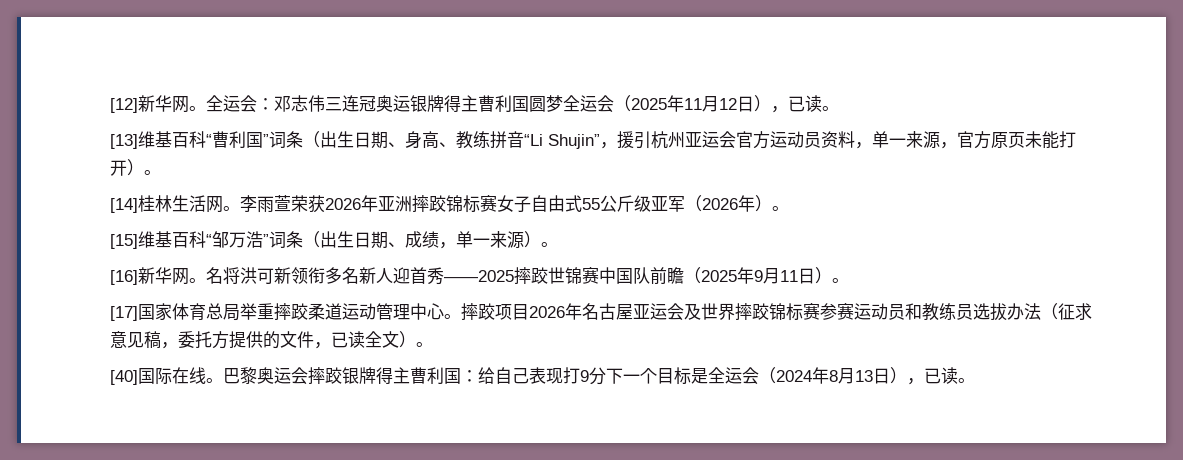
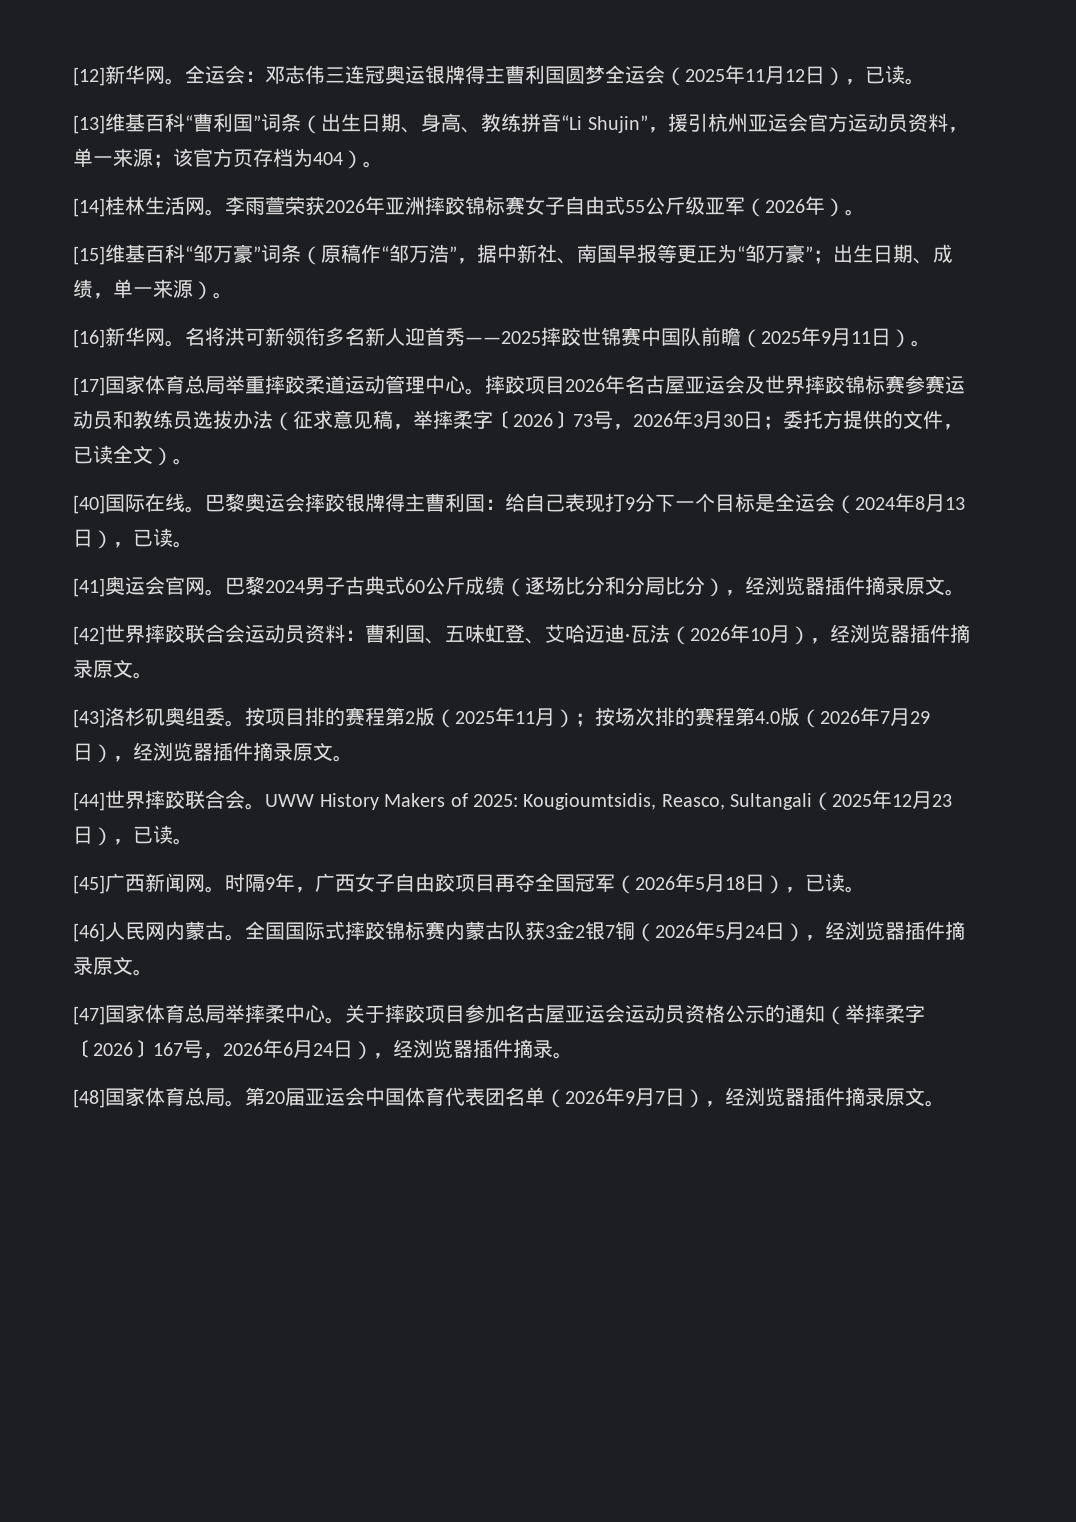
- [13]维基百科“曹利国”词条（出生日期、身高、教练拼音“Li Shujin”，援引杭州亚运会官方运动员资料，单一来源，官方原页未能打开）。
+ [13]维基百科“曹利国”词条（出生日期、身高、教练拼音“Li Shujin”，援引杭州亚运会官方运动员资料，单一来源；该官方页存档为404）。
- [15]维基百科“邹万浩”词条（出生日期、成绩，单一来源）。
+ [15]维基百科“邹万豪”词条（原稿作“邹万浩”，据中新社、南国早报等更正为“邹万豪”；出生日期、成绩，单一来源）。
- 摔跤项目2026年名古屋亚运会及世界摔跤锦标赛参赛运动员和教练员选拔办法（征求意见稿，委托方提供的文件，已读全文）。
+ 摔跤项目2026年名古屋亚运会及世界摔跤锦标赛参赛运动员和教练员选拔办法（征求意见稿，举摔柔字〔2026〕73号，2026年3月30日；委托方提供的文件，已读全文）。
+ [41]奥运会官网。巴黎2024男子古典式60公斤成绩（逐场比分和分局比分），经浏览器插件摘录原文。
+ [42]世界摔跤联合会运动员资料：曹利国、五味虹登、艾哈迈迪·瓦法（2026年10月），经浏览器插件摘录原文。
+ [43]洛杉矶奥组委。按项目排的赛程第2版（2025年11月）；按场次排的赛程第4.0版（2026年7月29日），经浏览器插件摘录原文。
+ [44]世界摔跤联合会。UWW History Makers of 2025: Kougioumtsidis, Reasco, Sultangali（2025年12月23日），已读。
+ [45]广西新闻网。时隔9年，广西女子自由跤项目再夺全国冠军（2026年5月18日），已读。
+ [46]人民网内蒙古。全国国际式摔跤锦标赛内蒙古队获3金2银7铜（2026年5月24日），经浏览器插件摘录原文。
+ [47]国家体育总局举摔柔中心。关于摔跤项目参加名古屋亚运会运动员资格公示的通知（举摔柔字〔2026〕167号，2026年6月24日），经浏览器插件摘录。
+ [48]国家体育总局。第20届亚运会中国体育代表团名单（2026年9月7日），经浏览器插件摘录原文。

